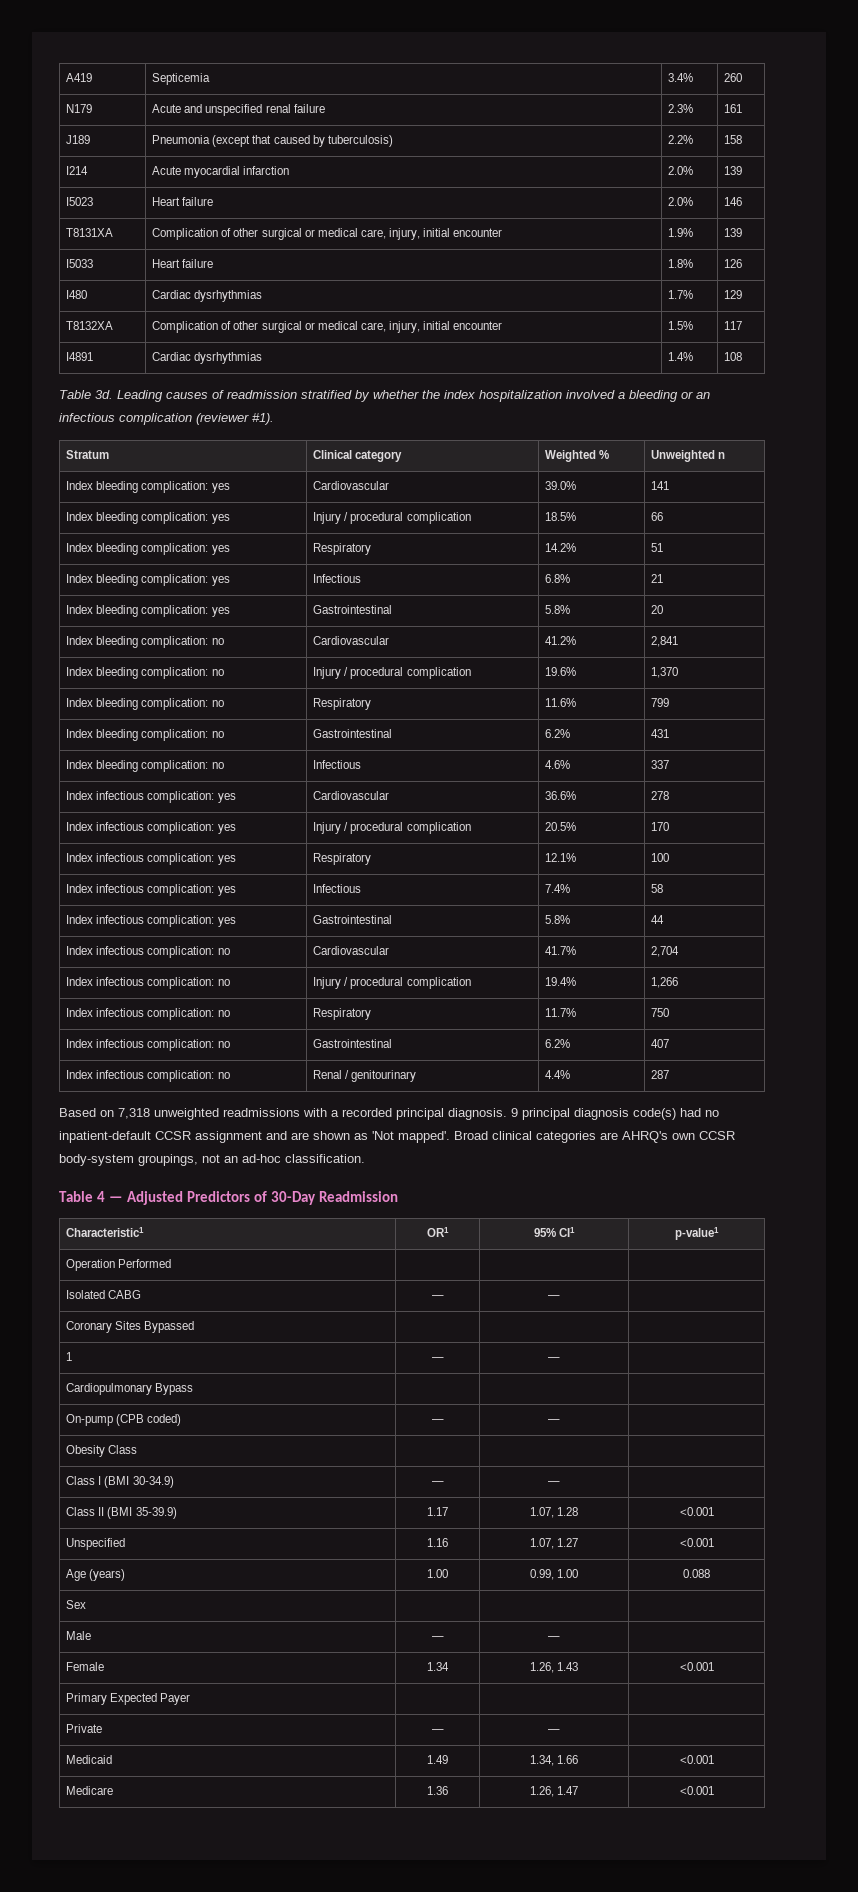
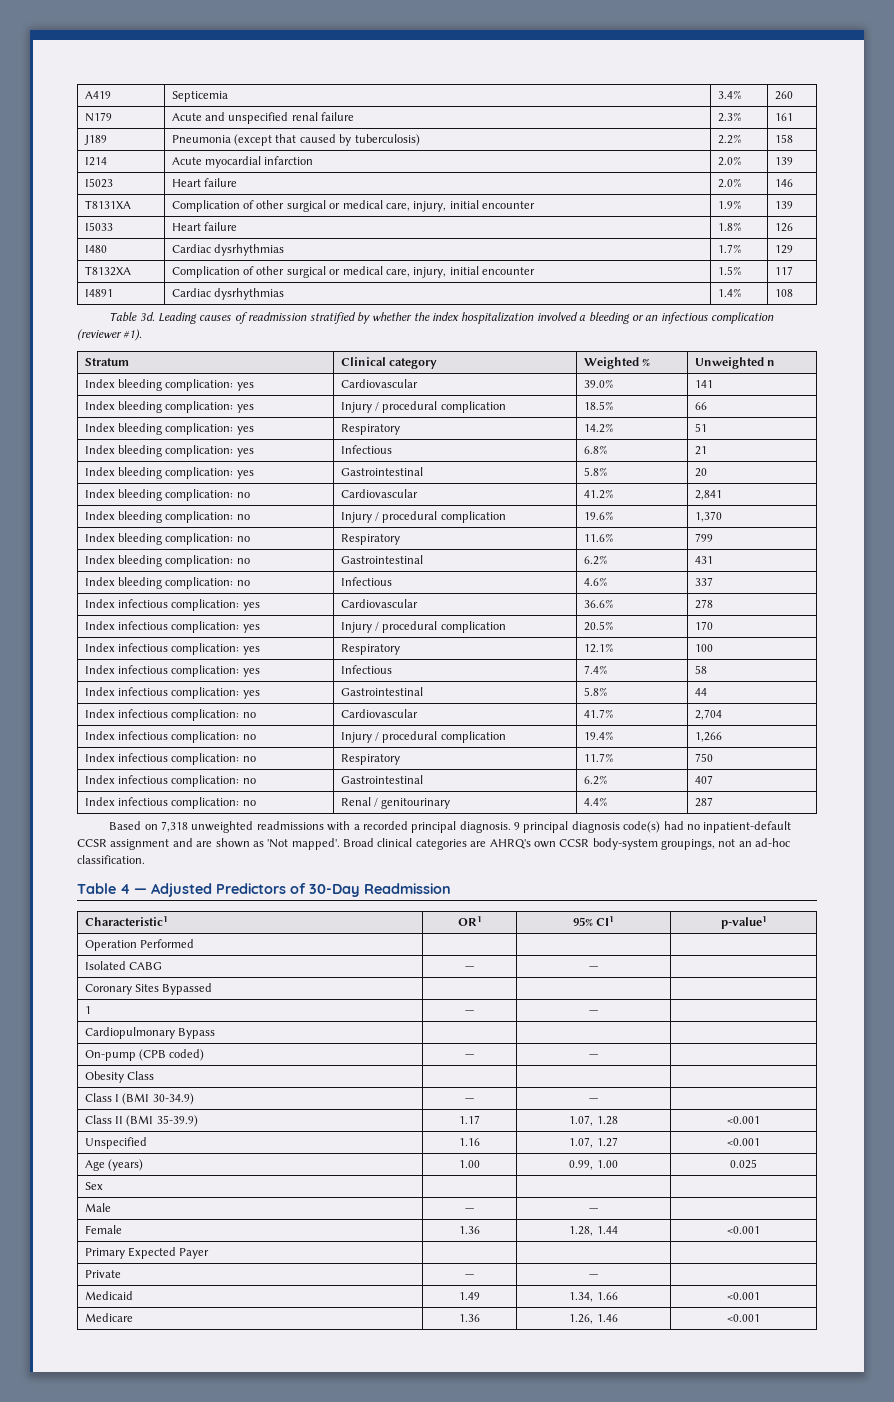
- Age (years) | 1.00 | 0.99, 1.00 | 0.088
+ Age (years) | 1.00 | 0.99, 1.00 | 0.025
- Female | 1.34 | 1.26, 1.43 | <0.001
+ Female | 1.36 | 1.28, 1.44 | <0.001
- Medicare | 1.36 | 1.26, 1.47 | <0.001
+ Medicare | 1.36 | 1.26, 1.46 | <0.001

